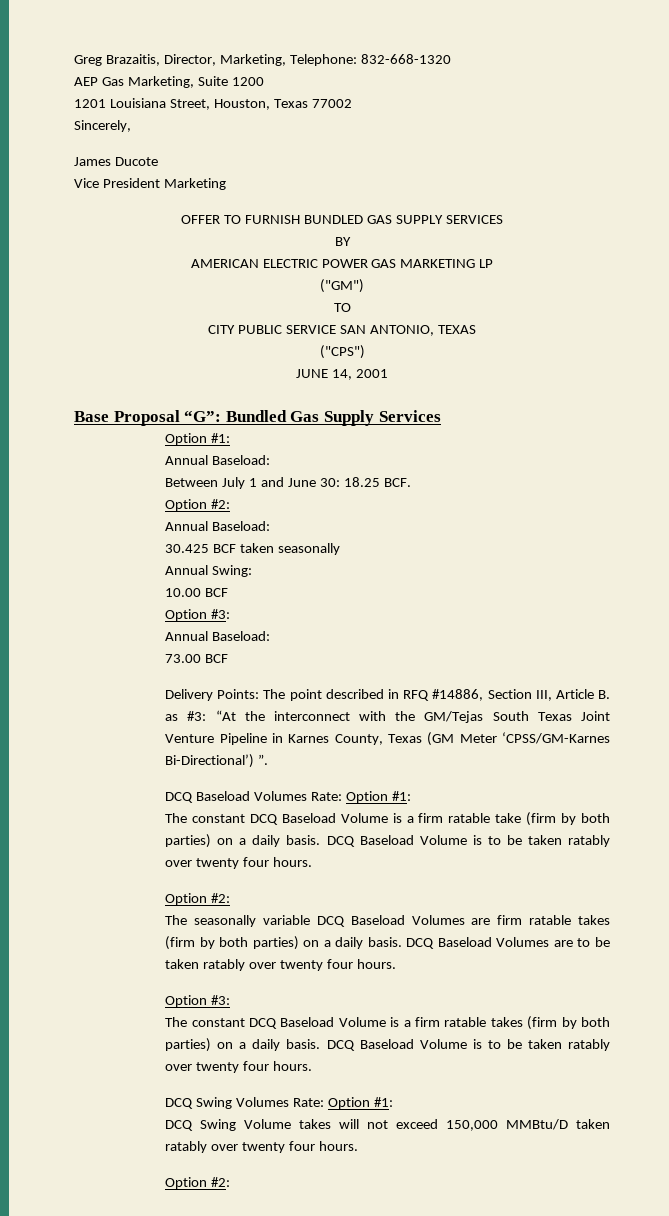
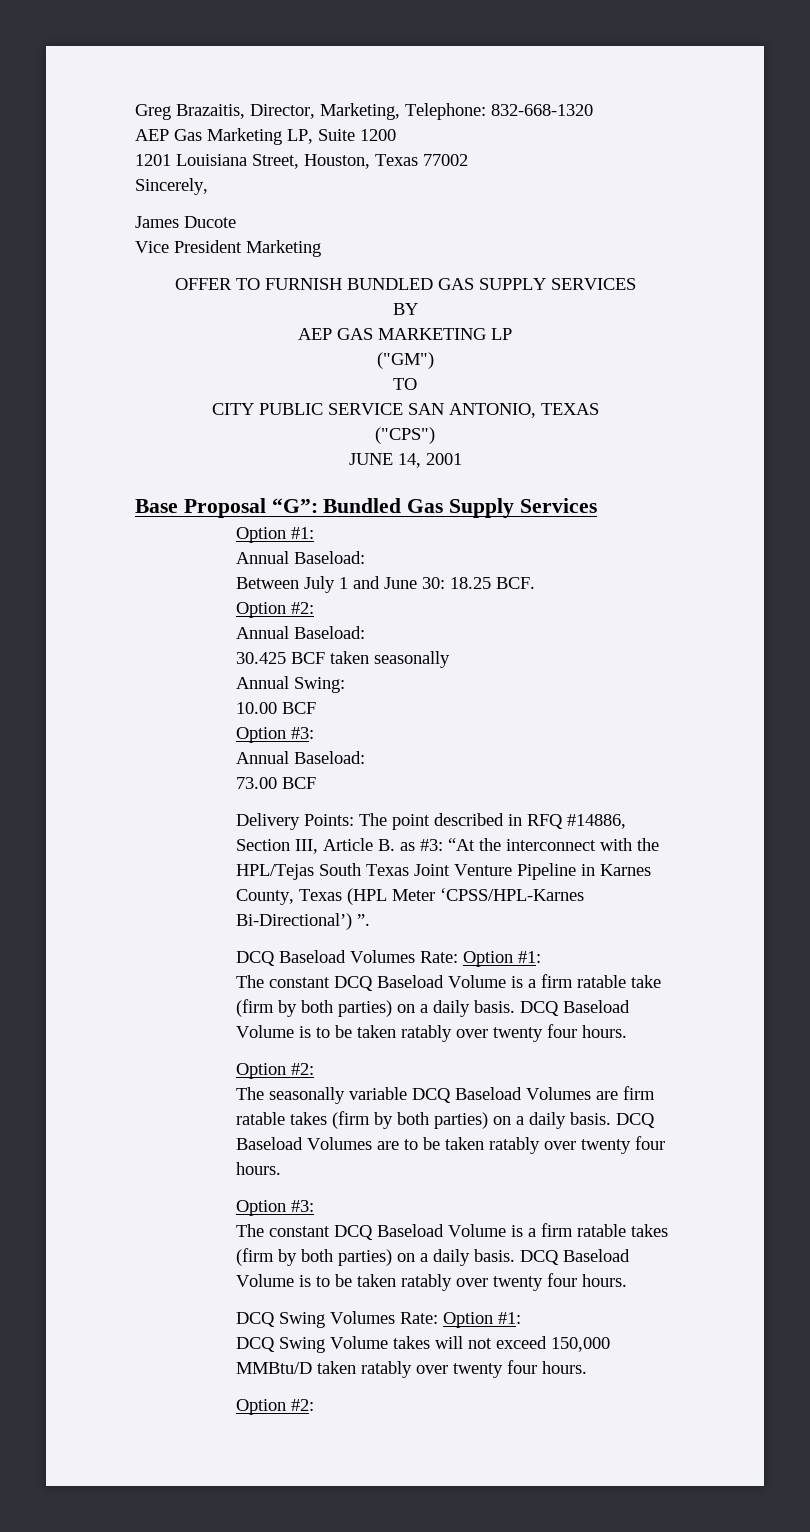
- AEP Gas Marketing, Suite 1200
+ AEP Gas Marketing LP, Suite 1200
- AMERICAN ELECTRIC POWER GAS MARKETING LP
+ AEP GAS MARKETING LP
- Delivery Points: The point described in RFQ #14886, Section III, Article B. as #3: “At the interconnect with the GM/Tejas South Texas Joint Venture Pipeline in Karnes County, Texas (GM Meter ‘CPSS/GM-Karnes Bi-Directional’) ”.
+ Delivery Points: The point described in RFQ #14886, Section III, Article B. as #3: “At the interconnect with the HPL/Tejas South Texas Joint Venture Pipeline in Karnes County, Texas (HPL Meter ‘CPSS/HPL-Karnes Bi-Directional’) ”.

